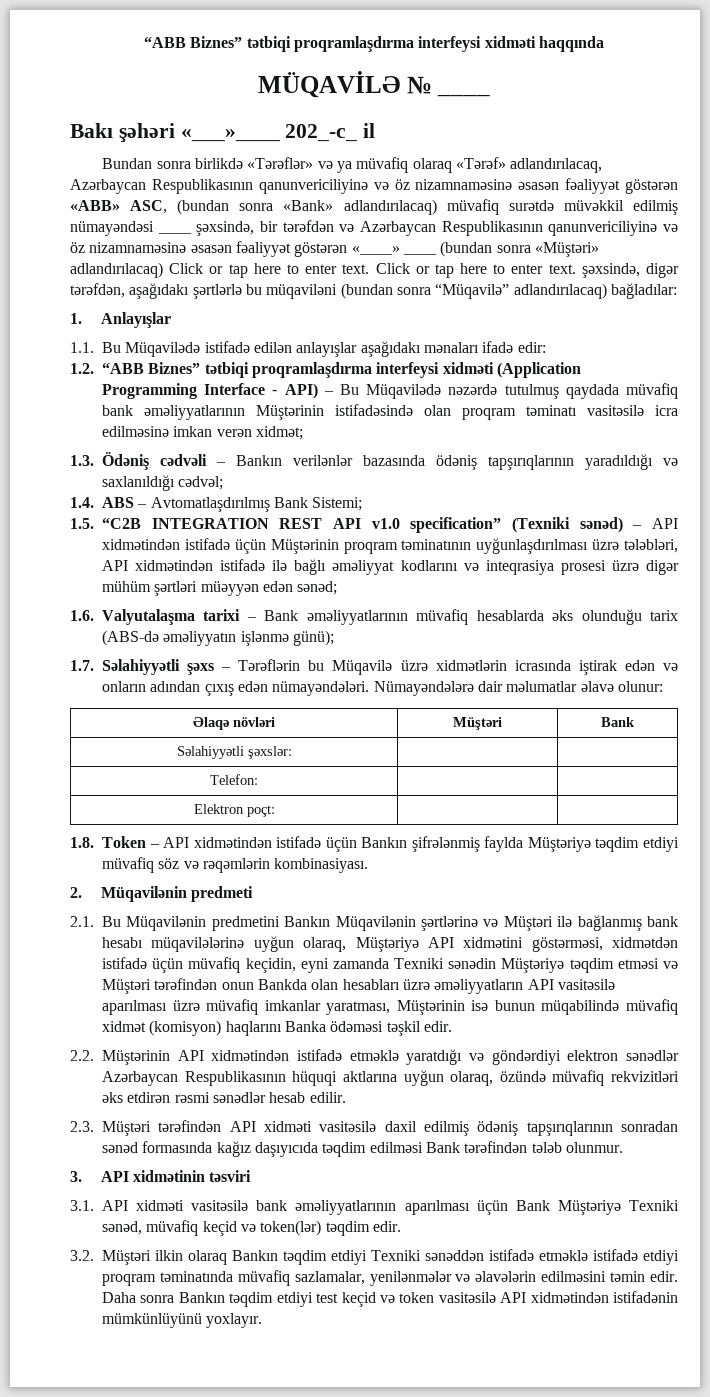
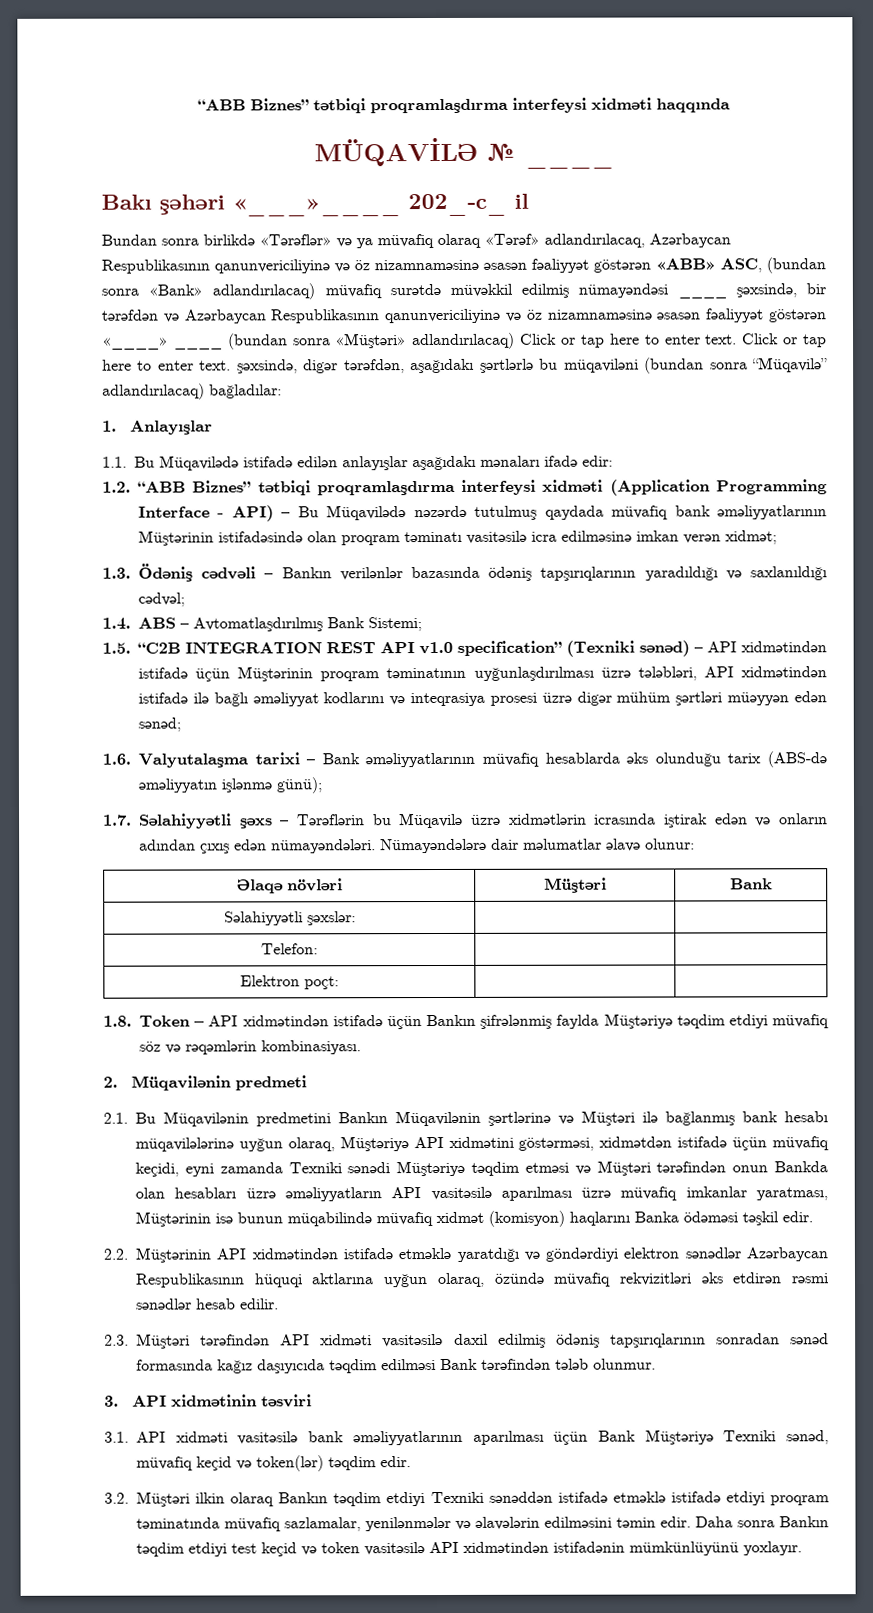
- 2.1. Bu Müqavilənin predmetini Bankın Müqavilənin şərtlərinə və Müştəri ilə bağlanmış bank hesabı müqavilələrinə uyğun olaraq, Müştəriyə API xidmətini göstərməsi, xidmətdən istifadə üçün müvafiq keçidin, eyni zamanda Texniki sənədin Müştəriyə təqdim etməsi və Müştəri tərəfindən onun Bankda olan hesabları üzrə əməliyyatların API vasitəsilə aparılması üzrə müvafiq imkanlar yaratması, Müştərinin isə bunun müqabilində müvafiq xidmət (komisyon) haqlarını Banka ödəməsi təşkil edir.
+ 2.1. Bu Müqavilənin predmetini Bankın Müqavilənin şərtlərinə və Müştəri ilə bağlanmış bank hesabı müqavilələrinə uyğun olaraq, Müştəriyə API xidmətini göstərməsi, xidmətdən istifadə üçün müvafiq keçidi, eyni zamanda Texniki sənədi Müştəriyə təqdim etməsi və Müştəri tərəfindən onun Bankda olan hesabları üzrə əməliyyatların API vasitəsilə aparılması üzrə müvafiq imkanlar yaratması, Müştərinin isə bunun müqabilində müvafiq xidmət (komisyon) haqlarını Banka ödəməsi təşkil edir.

